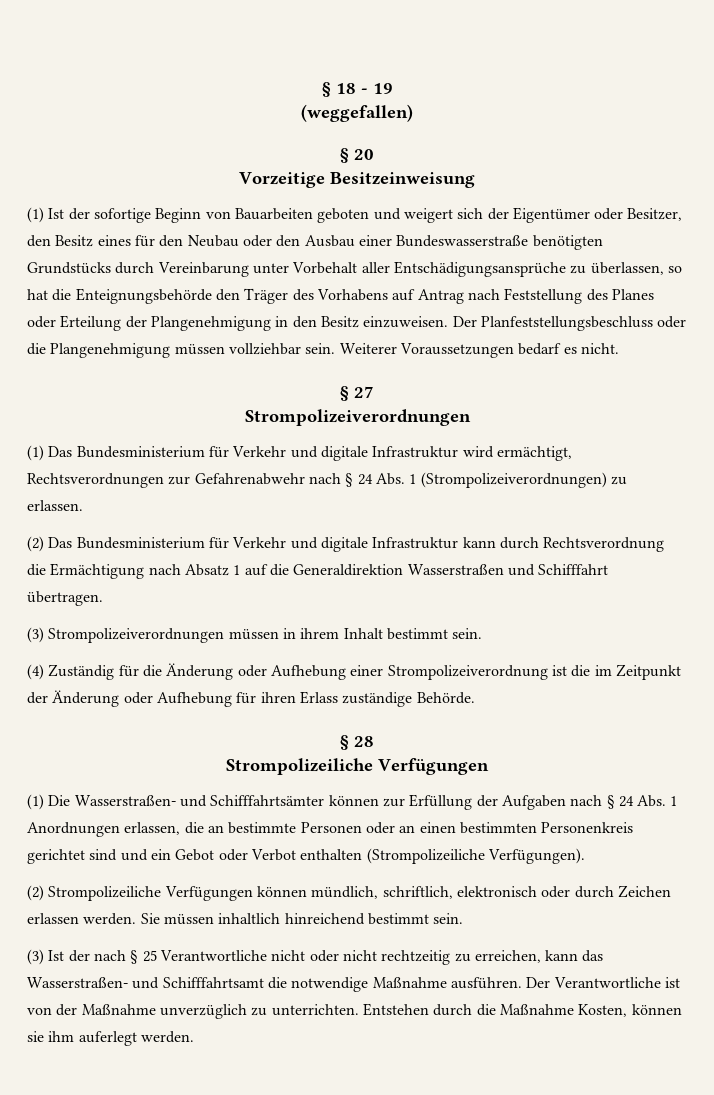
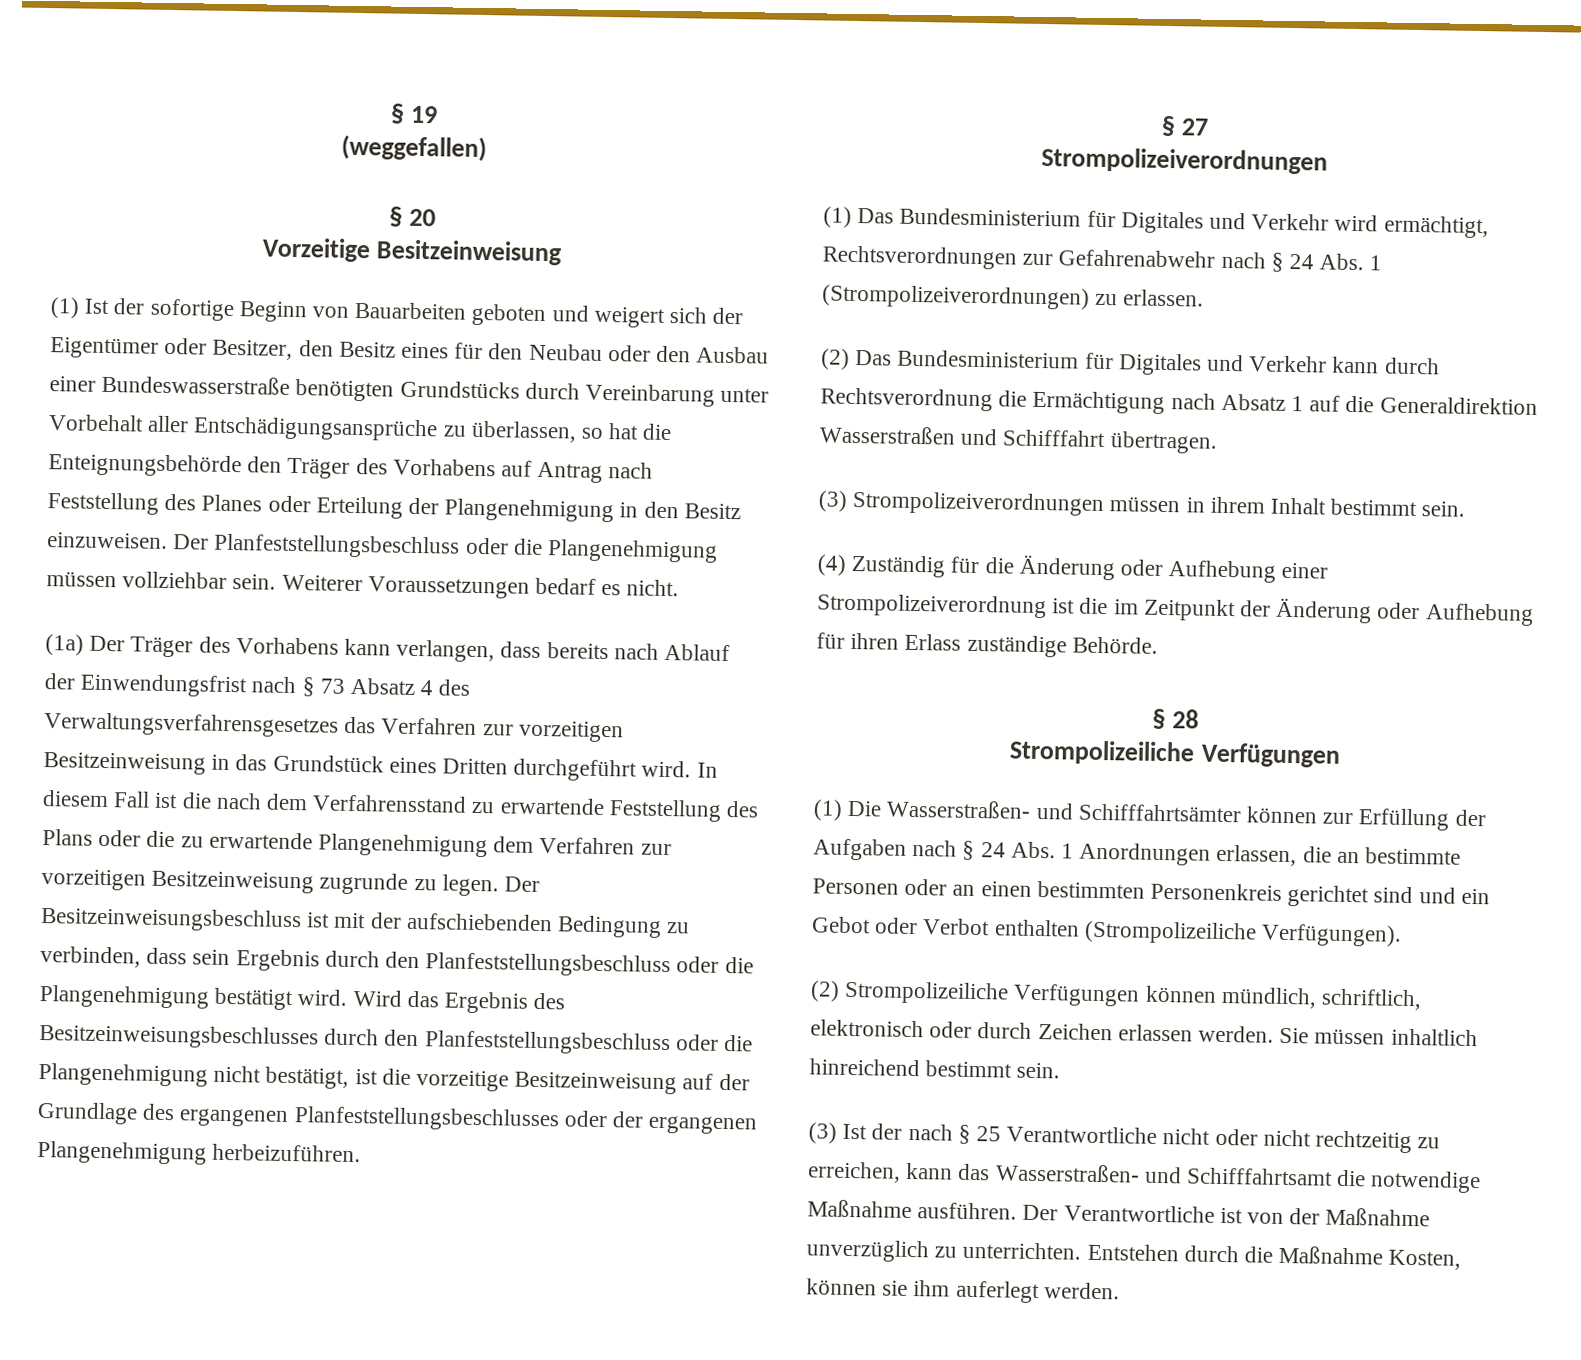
- § 18 - 19
+ § 19
+ (1a) Der Träger des Vorhabens kann verlangen, dass bereits nach Ablauf der Einwendungsfrist nach § 73 Absatz 4 des Verwaltungsverfahrensgesetzes das Verfahren zur vorzeitigen Besitzeinweisung in das Grundstück eines Dritten durchgeführt wird. In diesem Fall ist die nach dem Verfahrensstand zu erwartende Feststellung des Plans oder die zu erwartende Plangenehmigung dem Verfahren zur vorzeitigen Besitzeinweisung zugrunde zu legen. Der Besitzeinweisungsbeschluss ist mit der aufschiebenden Bedingung zu verbinden, dass sein Ergebnis durch den Planfeststellungsbeschluss oder die Plangenehmigung bestätigt wird. Wird das Ergebnis des Besitzeinweisungsbeschlusses durch den Planfeststellungsbeschluss oder die Plangenehmigung nicht bestätigt, ist die vorzeitige Besitzeinweisung auf der Grundlage des ergangenen Planfeststellungsbeschlusses oder der ergangenen Plangenehmigung herbeizuführen.
- (1) Das Bundesministerium für Verkehr und digitale Infrastruktur wird ermächtigt, Rechtsverordnungen zur Gefahrenabwehr nach § 24 Abs. 1 (Strompolizeiverordnungen) zu erlassen.
+ (1) Das Bundesministerium für Digitales und Verkehr wird ermächtigt, Rechtsverordnungen zur Gefahrenabwehr nach § 24 Abs. 1 (Strompolizeiverordnungen) zu erlassen.
- (2) Das Bundesministerium für Verkehr und digitale Infrastruktur kann durch Rechtsverordnung die Ermächtigung nach Absatz 1 auf die Generaldirektion Wasserstraßen und Schifffahrt übertragen.
+ (2) Das Bundesministerium für Digitales und Verkehr kann durch Rechtsverordnung die Ermächtigung nach Absatz 1 auf die Generaldirektion Wasserstraßen und Schifffahrt übertragen.

